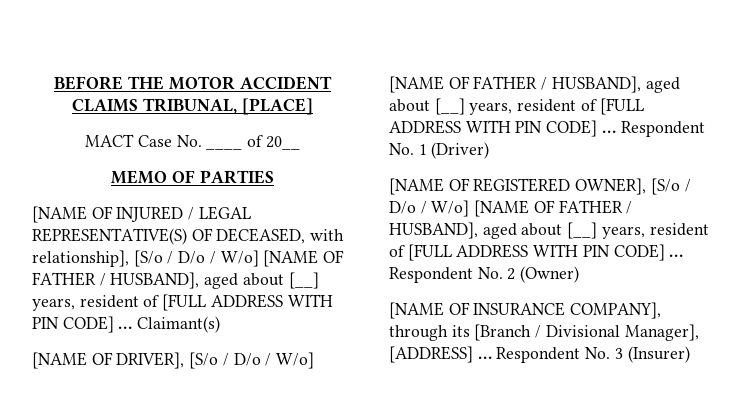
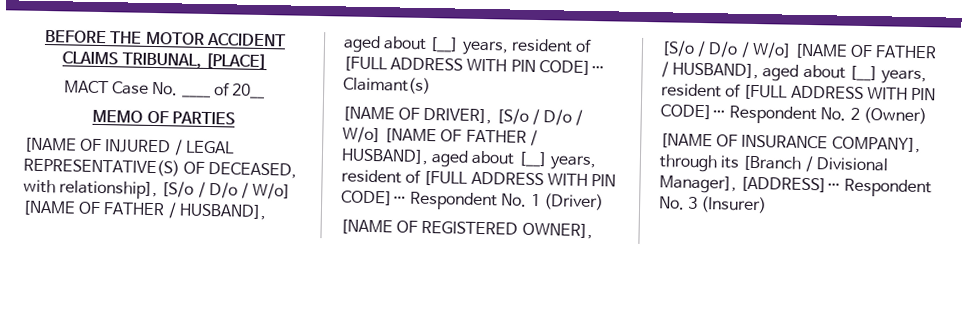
- [NAME OF INJURED / LEGAL REPRESENTATIVE(S) OF DECEASED, with relationship], [S/o / D/o / W/o] [NAME OF FATHER / HUSBAND], aged about [__] years, resident of [FULL ADDRESS WITH PIN CODE] …
+ [NAME OF INJURED / LEGAL REPRESENTATIVE(S) OF DECEASED, with relationship], [S/o / D/o / W/o] [NAME OF FATHER / HUSBAND], aged about [__] years, resident of [FULL ADDRESS WITH PIN CODE]…
- [NAME OF DRIVER], [S/o / D/o / W/o] [NAME OF FATHER / HUSBAND], aged about [__] years, resident of [FULL ADDRESS WITH PIN CODE] …
+ [NAME OF DRIVER], [S/o / D/o / W/o] [NAME OF FATHER / HUSBAND], aged about [__] years, resident of [FULL ADDRESS WITH PIN CODE]…
- [NAME OF REGISTERED OWNER], [S/o / D/o / W/o] [NAME OF FATHER / HUSBAND], aged about [__] years, resident of [FULL ADDRESS WITH PIN CODE] …
+ [NAME OF REGISTERED OWNER], [S/o / D/o / W/o] [NAME OF FATHER / HUSBAND], aged about [__] years, resident of [FULL ADDRESS WITH PIN CODE]…
- [NAME OF INSURANCE COMPANY], through its [Branch / Divisional Manager], [ADDRESS] …
+ [NAME OF INSURANCE COMPANY], through its [Branch / Divisional Manager], [ADDRESS]…

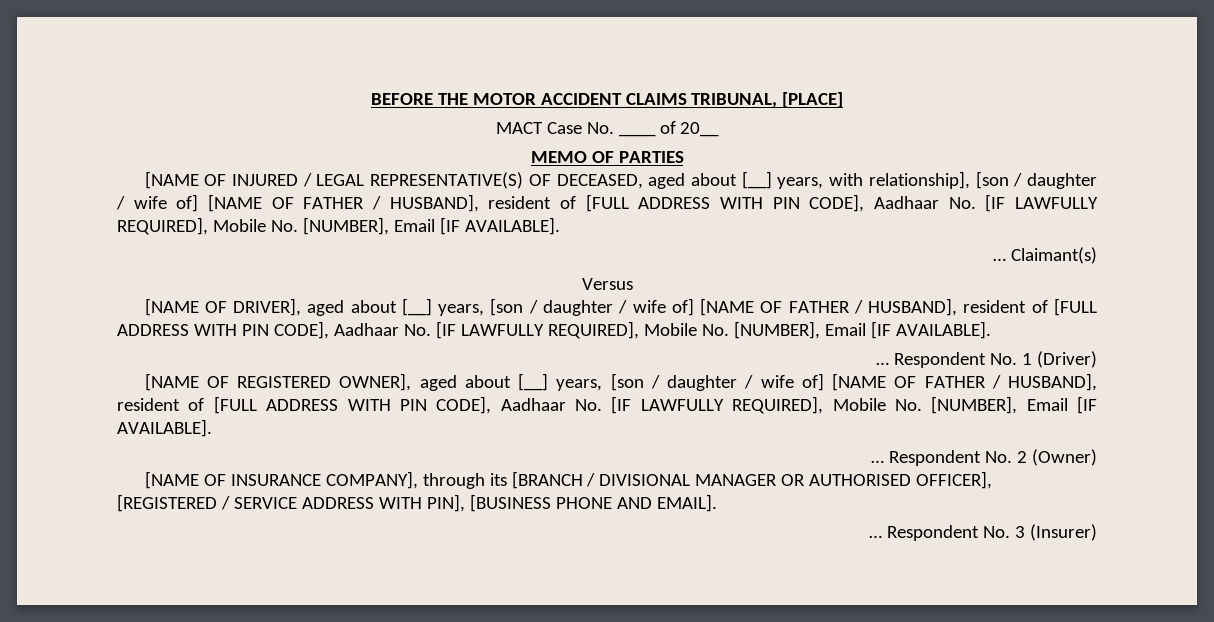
- [NAME OF INJURED / LEGAL REPRESENTATIVE(S) OF DECEASED, with relationship], [S/o / D/o / W/o] [NAME OF FATHER / HUSBAND], aged about [__] years, resident of [FULL ADDRESS WITH PIN CODE]…
+ [NAME OF INJURED / LEGAL REPRESENTATIVE(S) OF DECEASED, aged about [__] years, with relationship], [son / daughter / wife of] [NAME OF FATHER / HUSBAND], resident of [FULL ADDRESS WITH PIN CODE], Aadhaar No. [IF LAWFULLY REQUIRED], Mobile No. [NUMBER], Email [IF AVAILABLE].
+ …
+ Versus
- [NAME OF DRIVER], [S/o / D/o / W/o] [NAME OF FATHER / HUSBAND], aged about [__] years, resident of [FULL ADDRESS WITH PIN CODE]…
+ [NAME OF DRIVER], aged about [__] years, [son / daughter / wife of] [NAME OF FATHER / HUSBAND], resident of [FULL ADDRESS WITH PIN CODE], Aadhaar No. [IF LAWFULLY REQUIRED], Mobile No. [NUMBER], Email [IF AVAILABLE].
+ …
- [NAME OF REGISTERED OWNER], [S/o / D/o / W/o] [NAME OF FATHER / HUSBAND], aged about [__] years, resident of [FULL ADDRESS WITH PIN CODE]…
+ [NAME OF REGISTERED OWNER], aged about [__] years, [son / daughter / wife of] [NAME OF FATHER / HUSBAND], resident of [FULL ADDRESS WITH PIN CODE], Aadhaar No. [IF LAWFULLY REQUIRED], Mobile No. [NUMBER], Email [IF AVAILABLE].
+ …
- [NAME OF INSURANCE COMPANY], through its [Branch / Divisional Manager], [ADDRESS]…
+ [NAME OF INSURANCE COMPANY], through its [BRANCH / DIVISIONAL MANAGER OR AUTHORISED OFFICER], [REGISTERED / SERVICE ADDRESS WITH PIN], [BUSINESS PHONE AND EMAIL].
+ …

